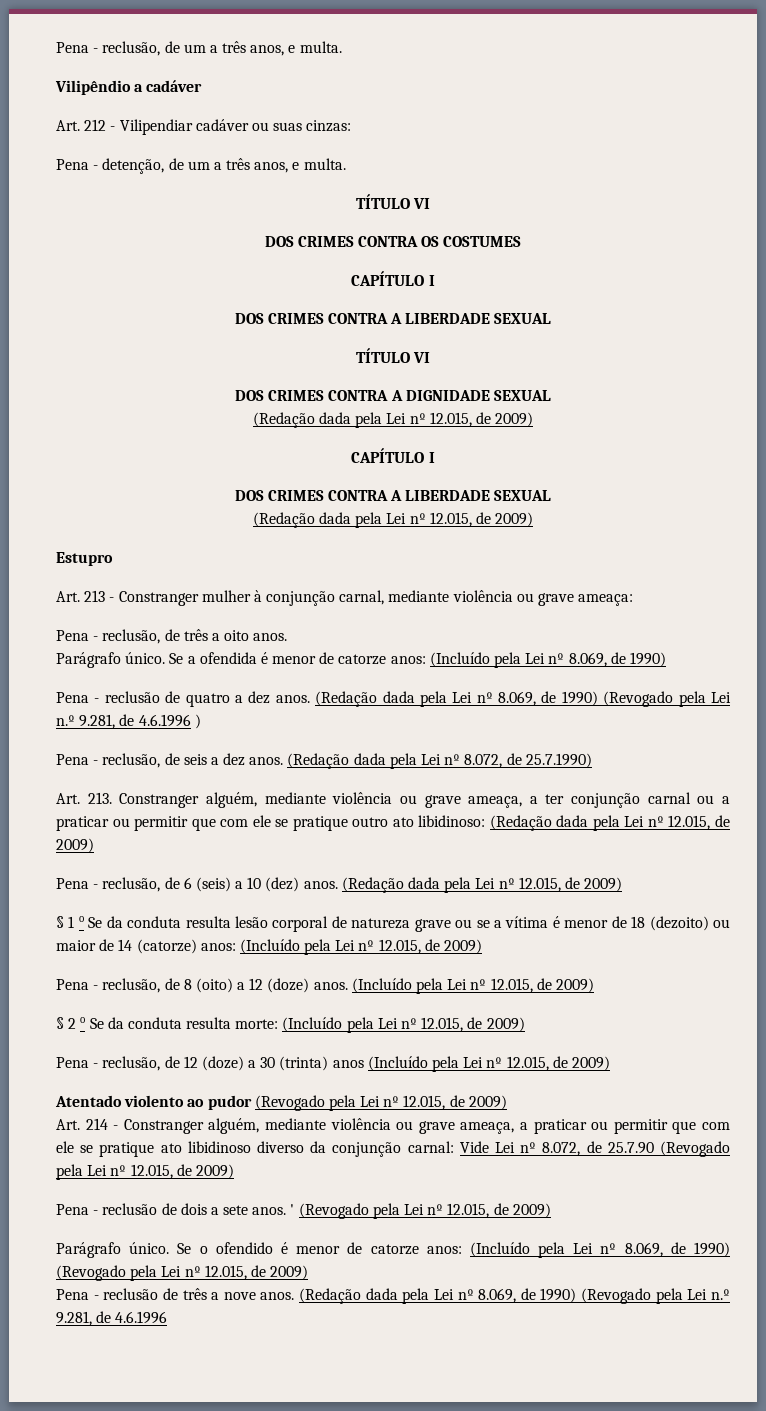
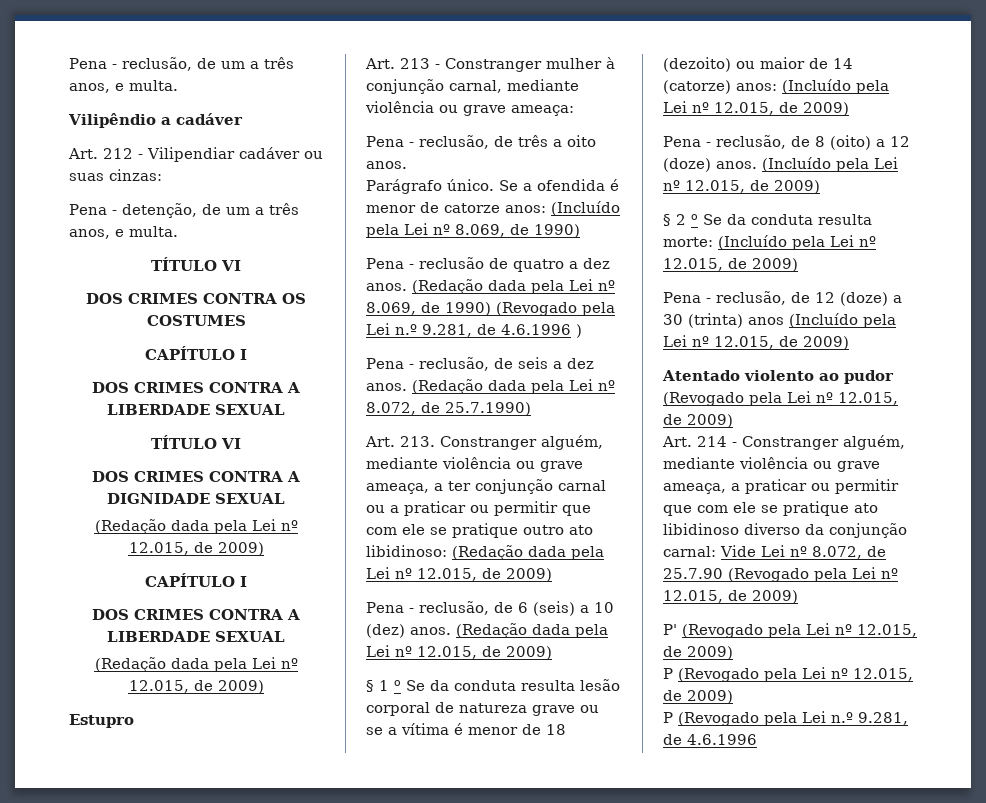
- Pena - reclusão de dois a sete anos. ' (Revogado pela Lei nº 12.015, de 2009)
- Parágrafo único. Se o ofendido é menor de catorze anos: (Incluído pela Lei nº 8.069, de 1990) (Revogado pela Lei nº 12.015, de 2009)
- Pena - reclusão de três a nove anos. (Redação dada pela Lei nº 8.069, de 1990) (Revogado pela Lei n.º 9.281, de 4.6.1996
+ P' (Revogado pela Lei nº 12.015, de 2009)
+ P (Revogado pela Lei nº 12.015, de 2009)
+ P (Revogado pela Lei n.º 9.281, de 4.6.1996

